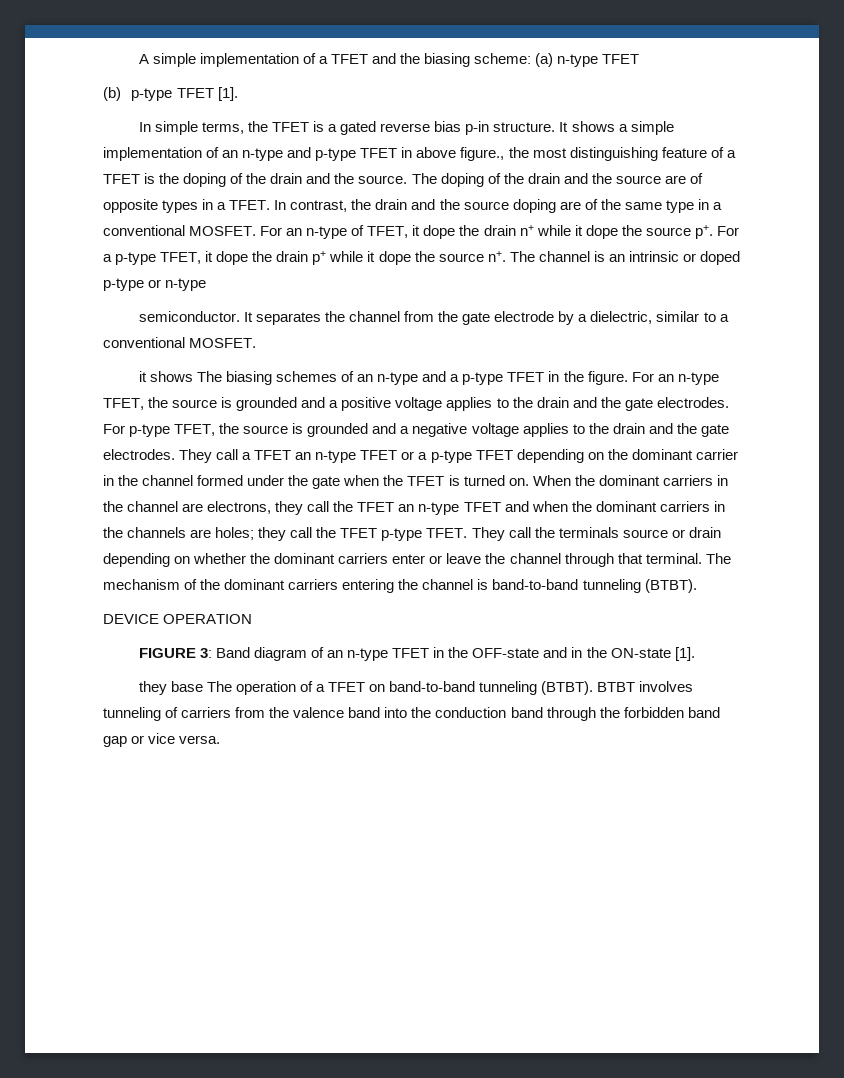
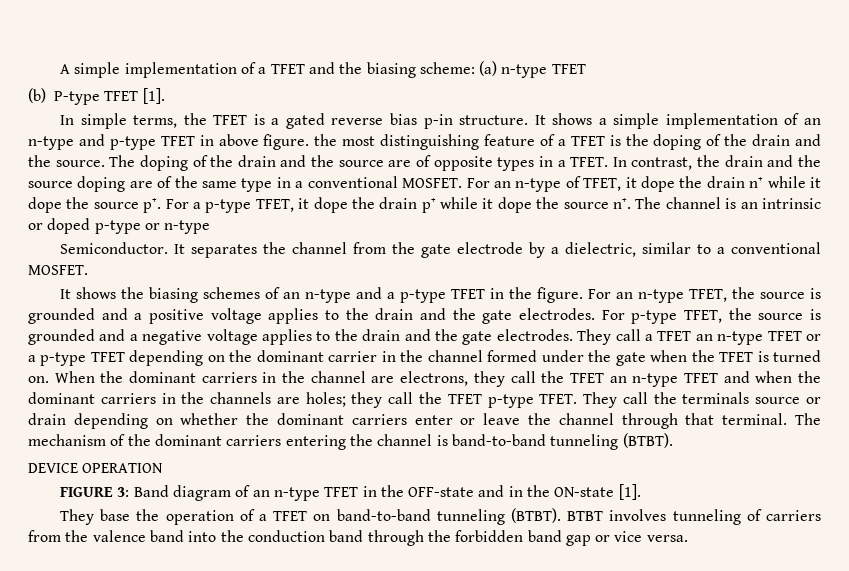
- (b) p-type TFET [1].
+ (b) P-type TFET [1].
- It shows a simple implementation of an n-type and p-type TFET in above figure., the most distinguishing feature of a TFET is the doping of the drain and the source.
+ It shows a simple implementation of an n-type and p-type TFET in above figure. the most distinguishing feature of a TFET is the doping of the drain and the source.
- semiconductor.
+ Semiconductor.
- it shows The biasing schemes of an n-type and a p-type TFET in the figure.
+ It shows the biasing schemes of an n-type and a p-type TFET in the figure.
- they base The operation of a TFET on band-to-band tunneling (BTBT).
+ They base the operation of a TFET on band-to-band tunneling (BTBT).

